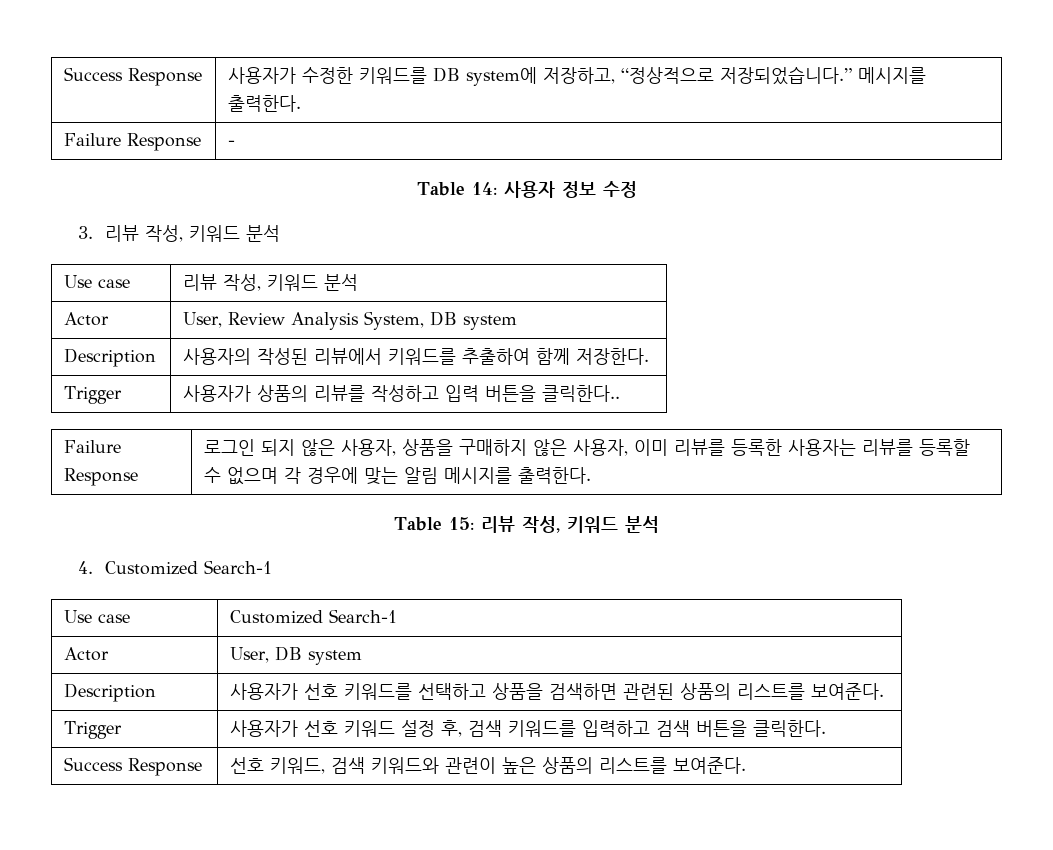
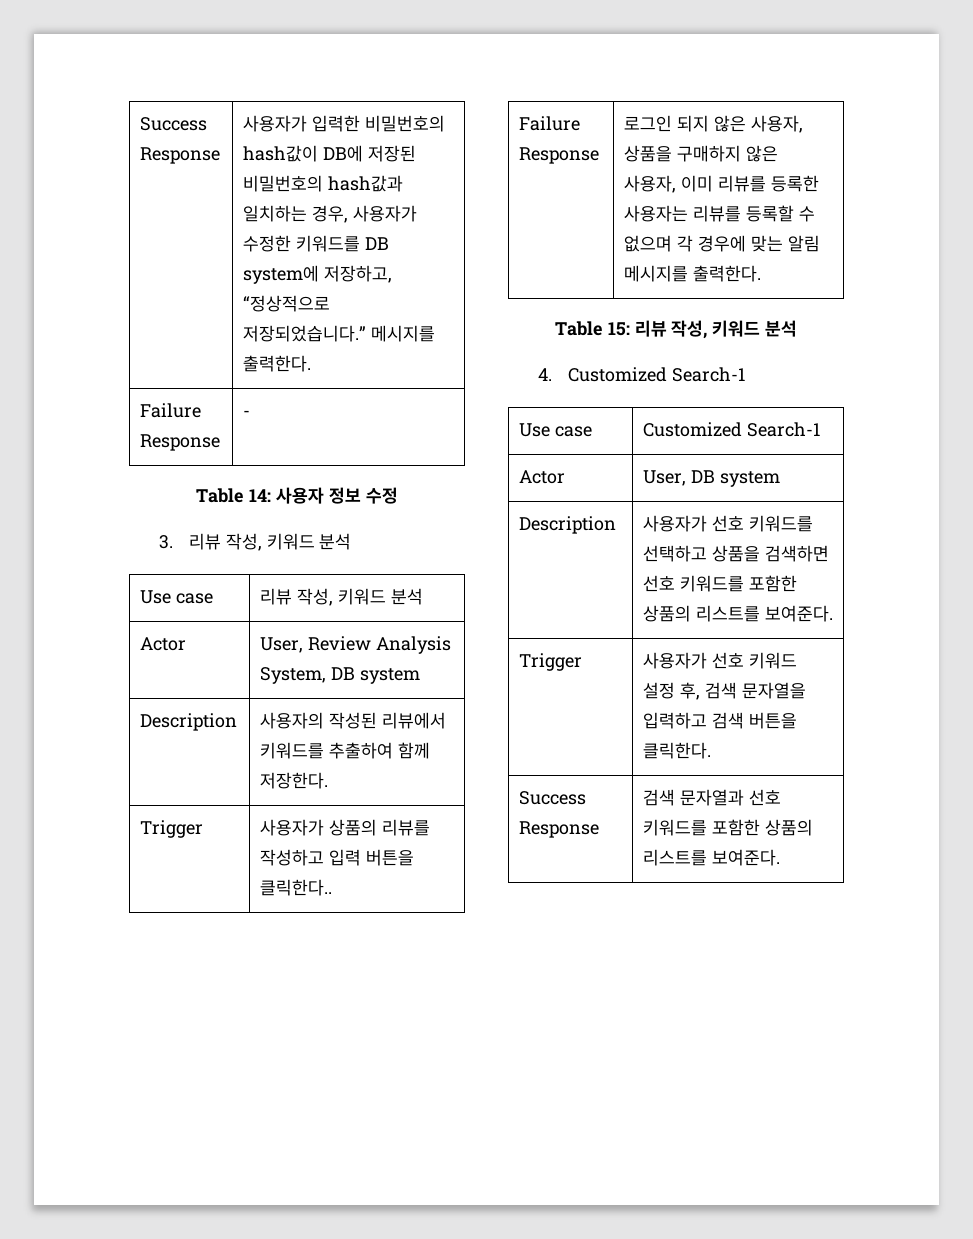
- Success Response | 사용자가 수정한 키워드를 DB system에 저장하고, “정상적으로 저장되었습니다.” 메시지를 출력한다.
+ Success Response | 사용자가 입력한 비밀번호의 hash값이 DB에 저장된 비밀번호의 hash값과 일치하는 경우, 사용자가 수정한 키워드를 DB system에 저장하고, “정상적으로 저장되었습니다.” 메시지를 출력한다.
- Description | 사용자가 선호 키워드를 선택하고 상품을 검색하면 관련된 상품의 리스트를 보여준다.
+ Description | 사용자가 선호 키워드를 선택하고 상품을 검색하면 선호 키워드를 포함한 상품의 리스트를 보여준다.
- Trigger | 사용자가 선호 키워드 설정 후, 검색 키워드를 입력하고 검색 버튼을 클릭한다.
+ Trigger | 사용자가 선호 키워드 설정 후, 검색 문자열을 입력하고 검색 버튼을 클릭한다.
- Success Response | 선호 키워드, 검색 키워드와 관련이 높은 상품의 리스트를 보여준다.
+ Success Response | 검색 문자열과 선호 키워드를 포함한 상품의 리스트를 보여준다.

